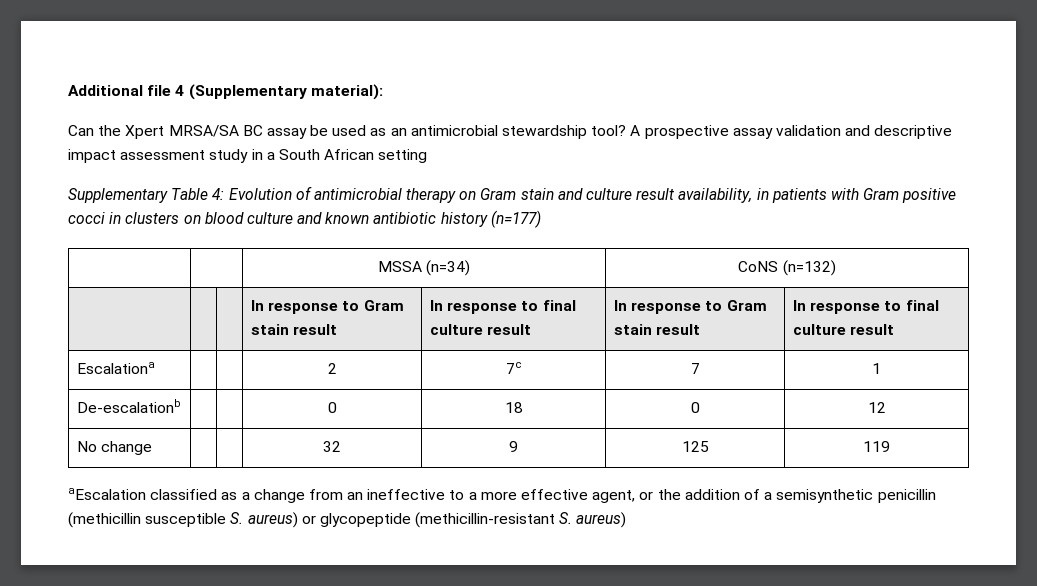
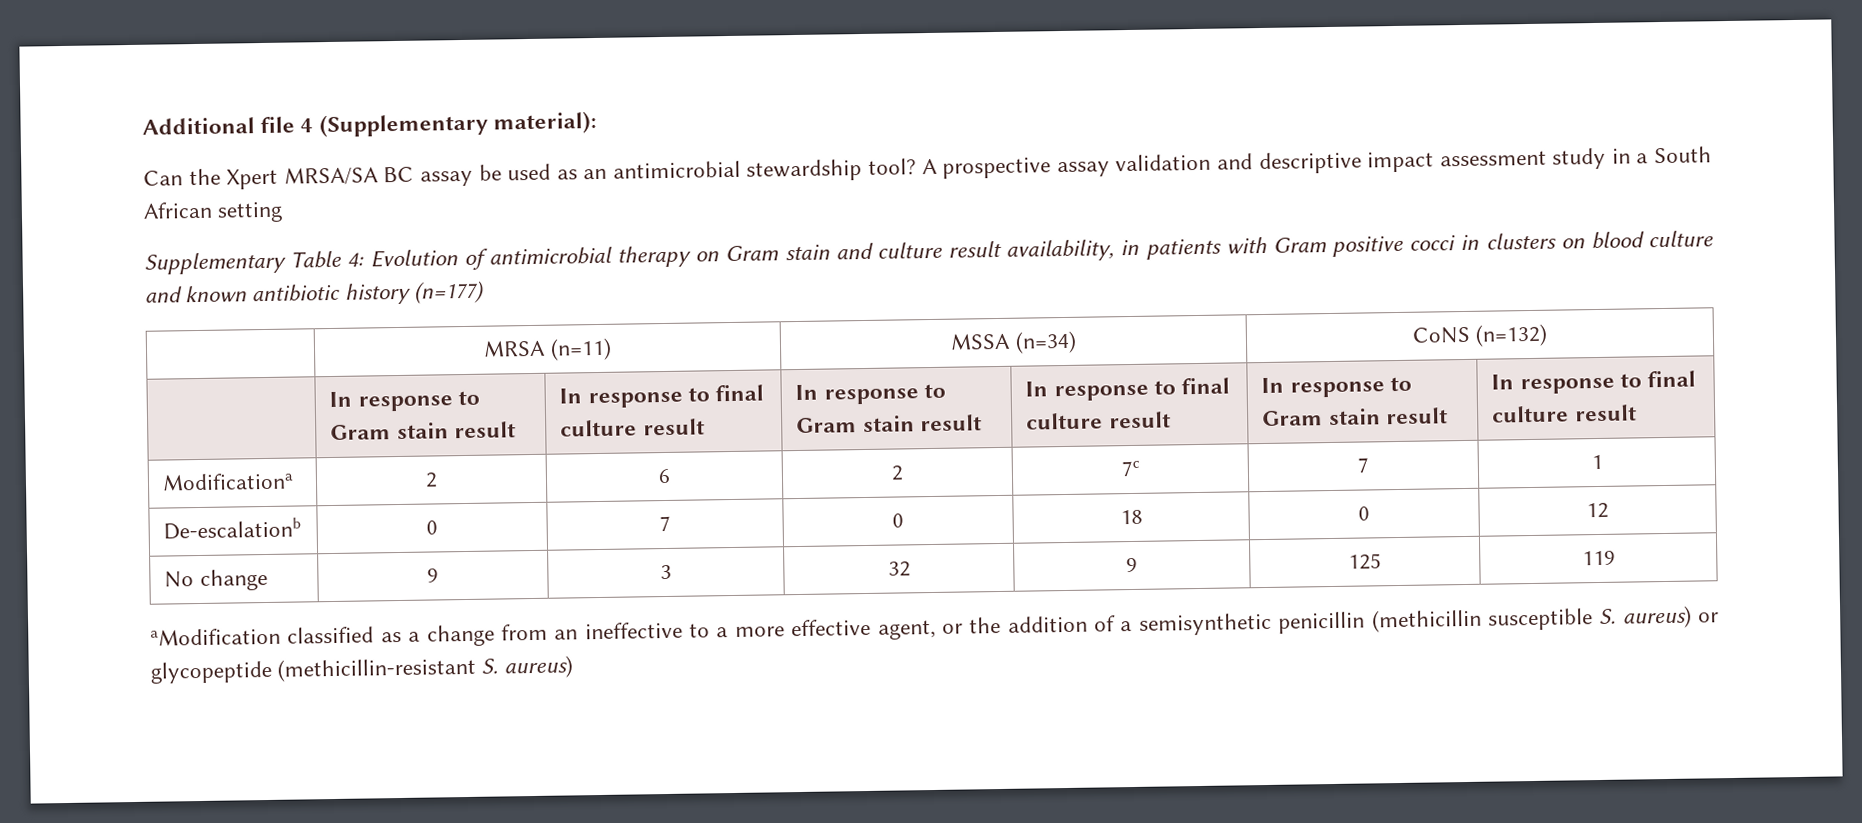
- | | MSSA (n=34) | CoNS (n=132)
+ | MRSA (n=11) | MSSA (n=34) | CoNS (n=132)
- | | | In response to Gram stain result | In response to final culture result | In response to Gram stain result | In response to final culture result
+ | In response to Gram stain result | In response to final culture result | In response to Gram stain result | In response to final culture result | In response to Gram stain result | In response to final culture result
- Escalationa | | | 2 | 7c | 7 | 1
+ Modificationa | 2 | 6 | 2 | 7c | 7 | 1
- De-escalationb | | | 0 | 18 | 0 | 12
+ De-escalationb | 0 | 7 | 0 | 18 | 0 | 12
- No change | | | 32 | 9 | 125 | 119
+ No change | 9 | 3 | 32 | 9 | 125 | 119
- aEscalation classified as a change from an ineffective to a more effective agent, or the addition of a semisynthetic penicillin (methicillin susceptible S. aureus) or glycopeptide (methicillin-resistant S. aureus)
+ aModification classified as a change from an ineffective to a more effective agent, or the addition of a semisynthetic penicillin (methicillin susceptible S. aureus) or glycopeptide (methicillin-resistant S. aureus)

